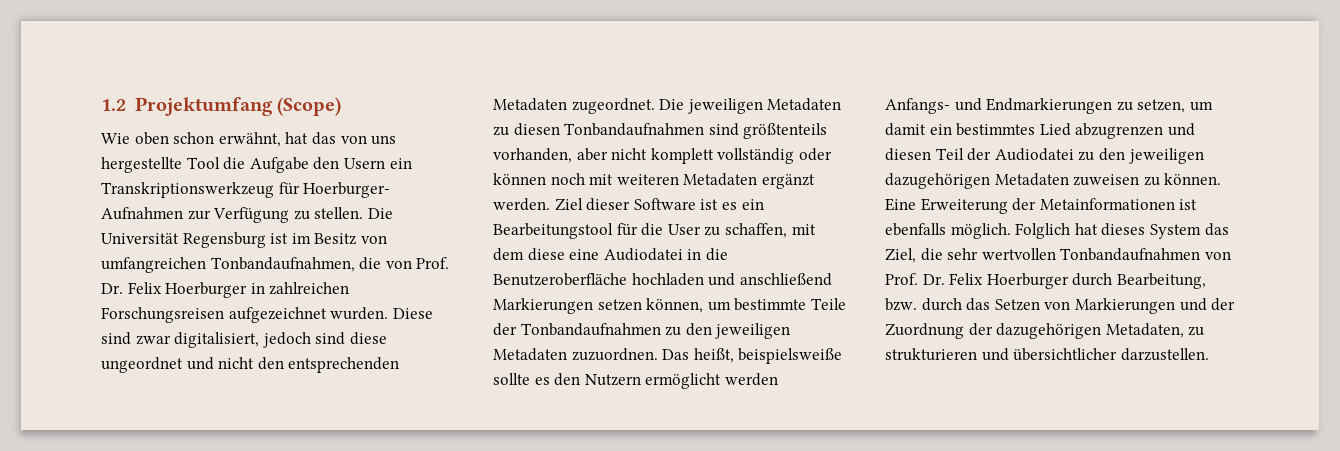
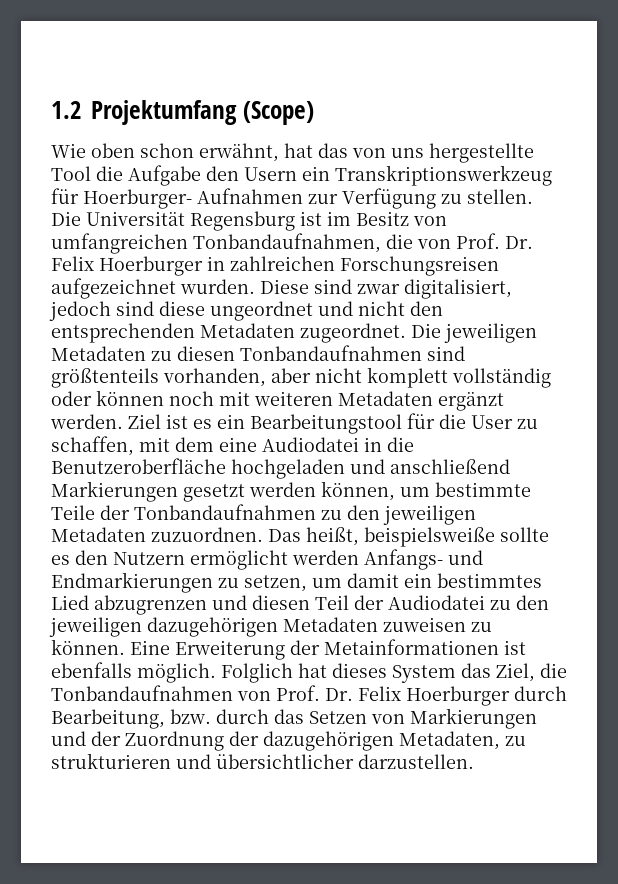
- Ziel dieser Software ist es ein Bearbeitungstool für die User zu schaffen, mit dem diese eine Audiodatei in die Benutzeroberfläche hochladen und anschließend Markierungen setzen können, um bestimmte Teile der Tonbandaufnahmen zu den jeweiligen Metadaten zuzuordnen.
+ Ziel ist es ein Bearbeitungstool für die User zu schaffen, mit dem eine Audiodatei in die Benutzeroberfläche hochgeladen und anschließend Markierungen gesetzt werden können, um bestimmte Teile der Tonbandaufnahmen zu den jeweiligen Metadaten zuzuordnen.
- Folglich hat dieses System das Ziel, die sehr wertvollen Tonbandaufnahmen von Prof. Dr. Felix Hoerburger durch Bearbeitung, bzw. durch das Setzen von Markierungen und der Zuordnung der dazugehörigen Metadaten, zu strukturieren und übersichtlicher darzustellen.
+ Folglich hat dieses System das Ziel, die Tonbandaufnahmen von Prof. Dr. Felix Hoerburger durch Bearbeitung, bzw. durch das Setzen von Markierungen und der Zuordnung der dazugehörigen Metadaten, zu strukturieren und übersichtlicher darzustellen.

